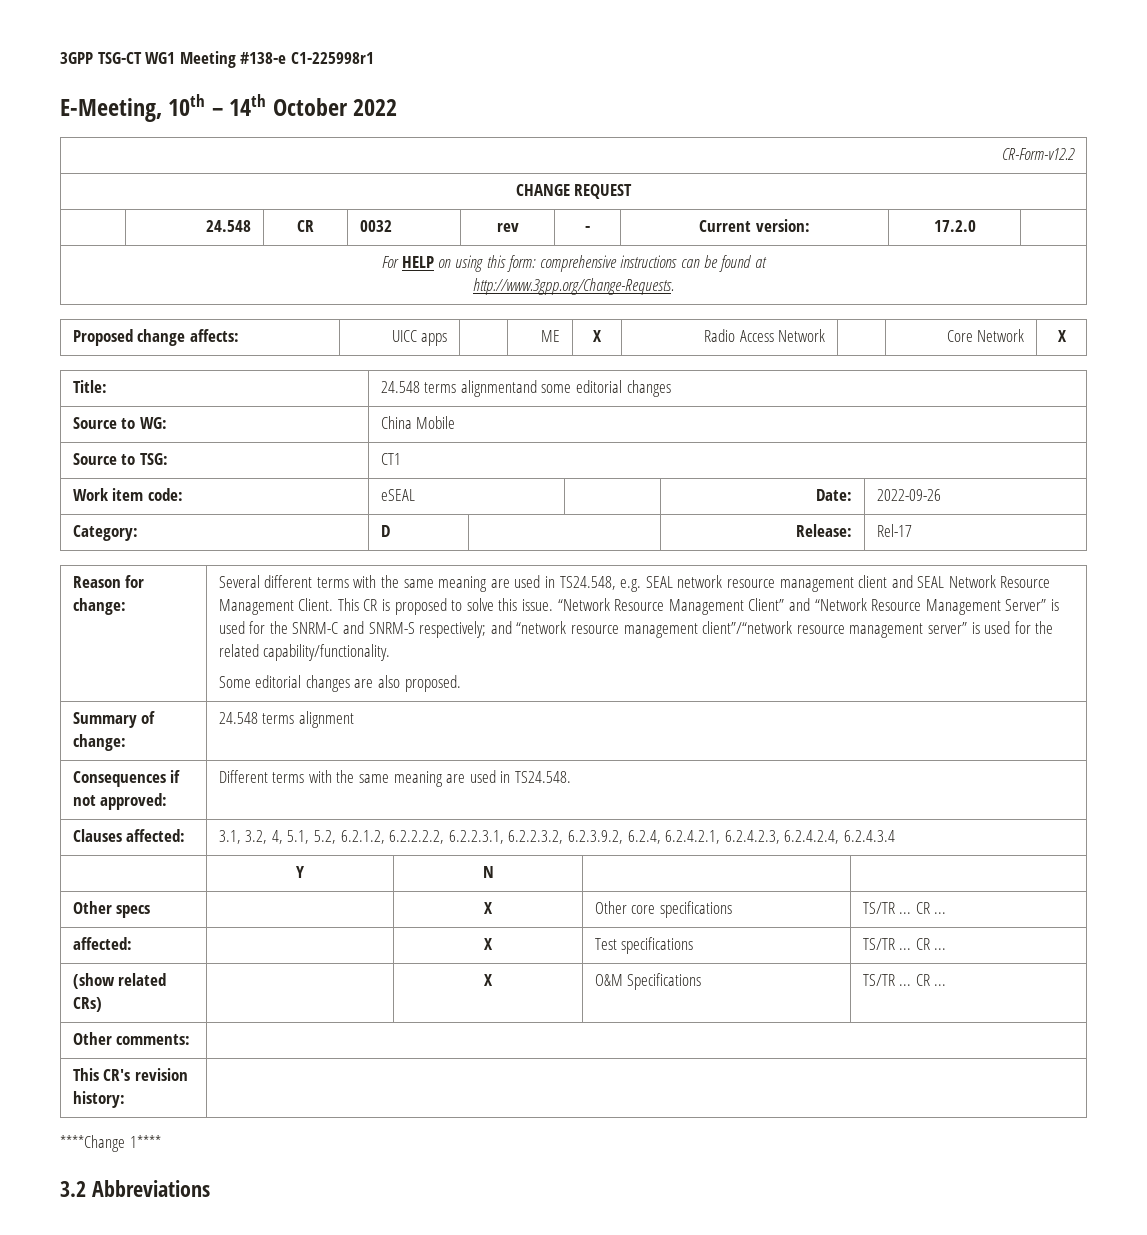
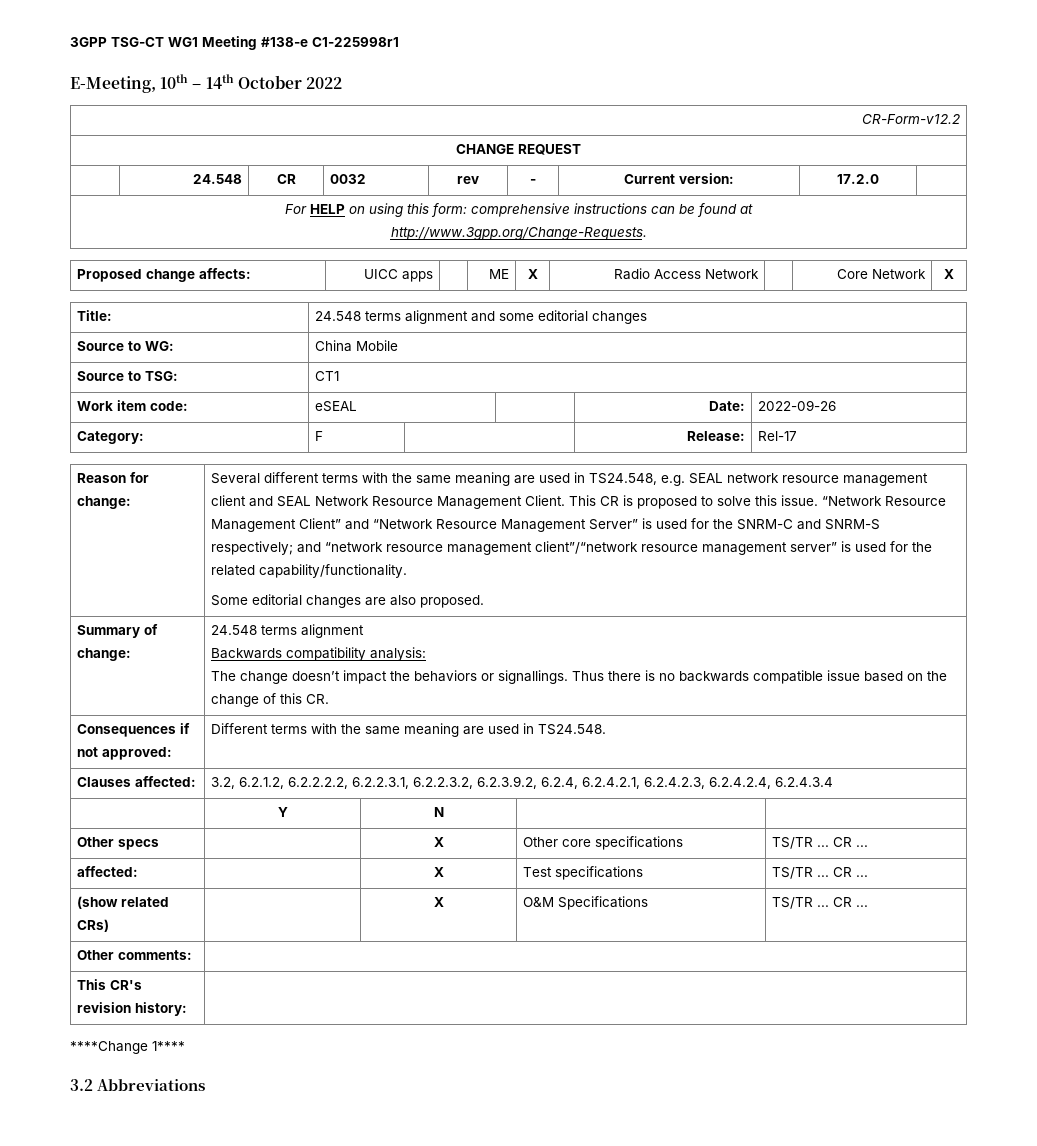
- Title: | 24.548 terms alignmentand some editorial changes
+ Title: | 24.548 terms alignment and some editorial changes
- Category: | D | | Release: | Rel-17
+ Category: | F | | Release: | Rel-17
  Summary of change: | 24.548 terms alignment
+ Backwards compatibility analysis:
+ The change doesn’t impact the behaviors or signallings. Thus there is no backwards compatible issue based on the change of this CR.
- Clauses affected: | 3.1, 3.2, 4, 5.1, 5.2, 6.2.1.2, 6.2.2.2.2, 6.2.2.3.1, 6.2.2.3.2, 6.2.3.9.2, 6.2.4, 6.2.4.2.1, 6.2.4.2.3, 6.2.4.2.4, 6.2.4.3.4
+ Clauses affected: | 3.2, 6.2.1.2, 6.2.2.2.2, 6.2.2.3.1, 6.2.2.3.2, 6.2.3.9.2, 6.2.4, 6.2.4.2.1, 6.2.4.2.3, 6.2.4.2.4, 6.2.4.3.4

